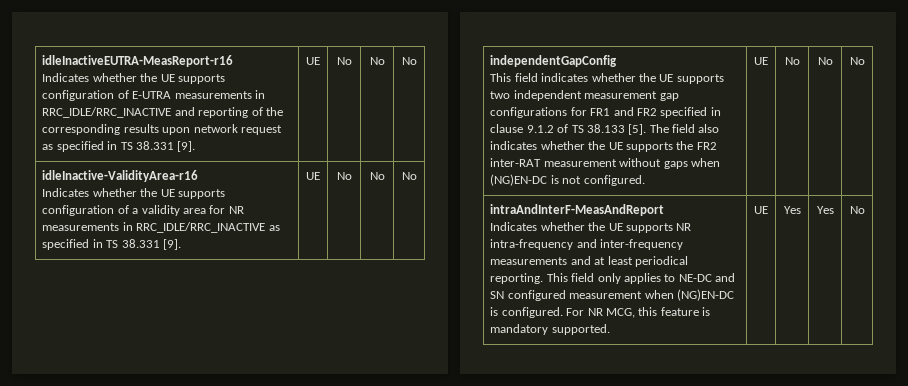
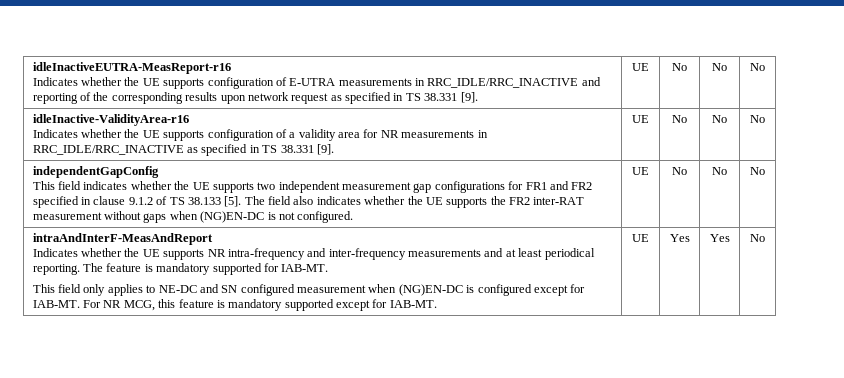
- Indicates whether the UE supports NR intra-frequency and inter-frequency measurements and at least periodical reporting. This field only applies to NE-DC and SN configured measurement when (NG)EN-DC is configured.
+ Indicates whether the UE supports NR intra-frequency and inter-frequency measurements and at least periodical reporting. The feature is mandatory supported for IAB-MT.
+ This field only applies to NE-DC and SN configured measurement when (NG)EN-DC is configured except for IAB-MT.
- For NR MCG, this feature is mandatory supported.
+ For NR MCG, this feature is mandatory supported except for IAB-MT.

